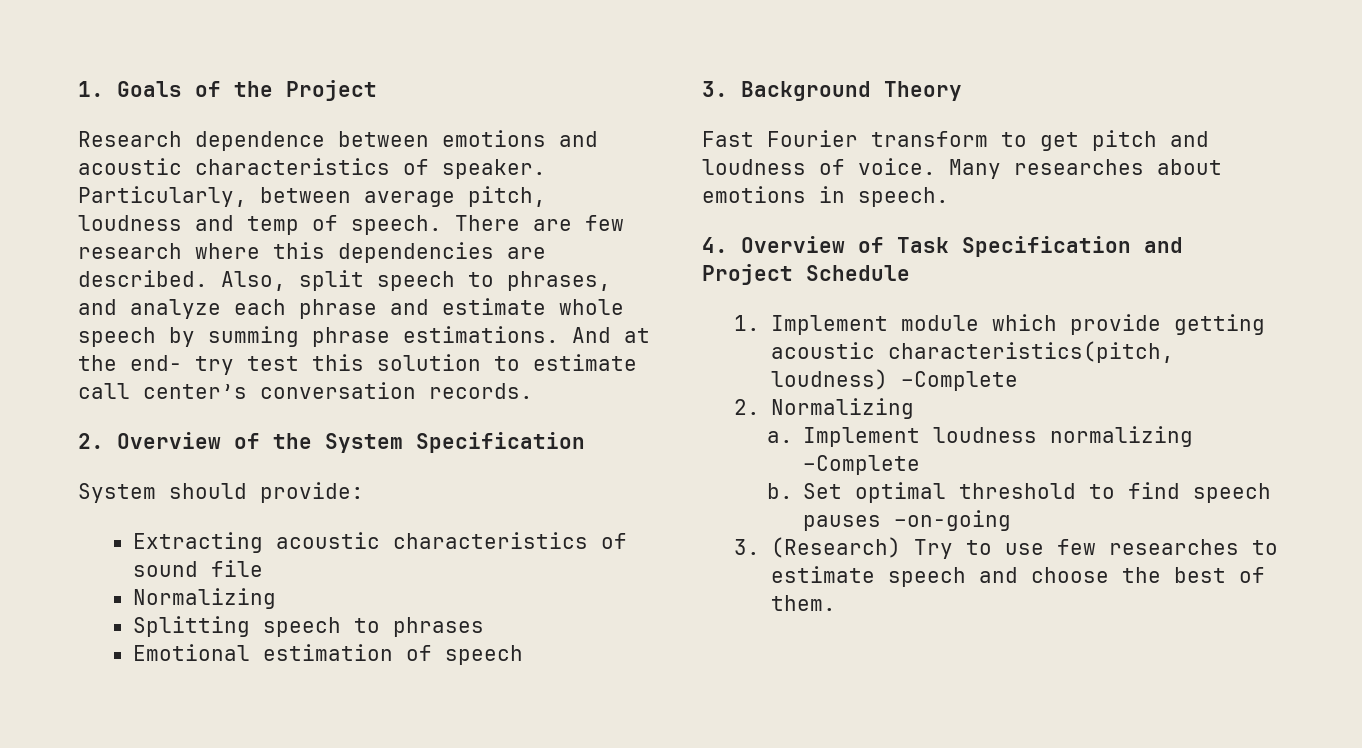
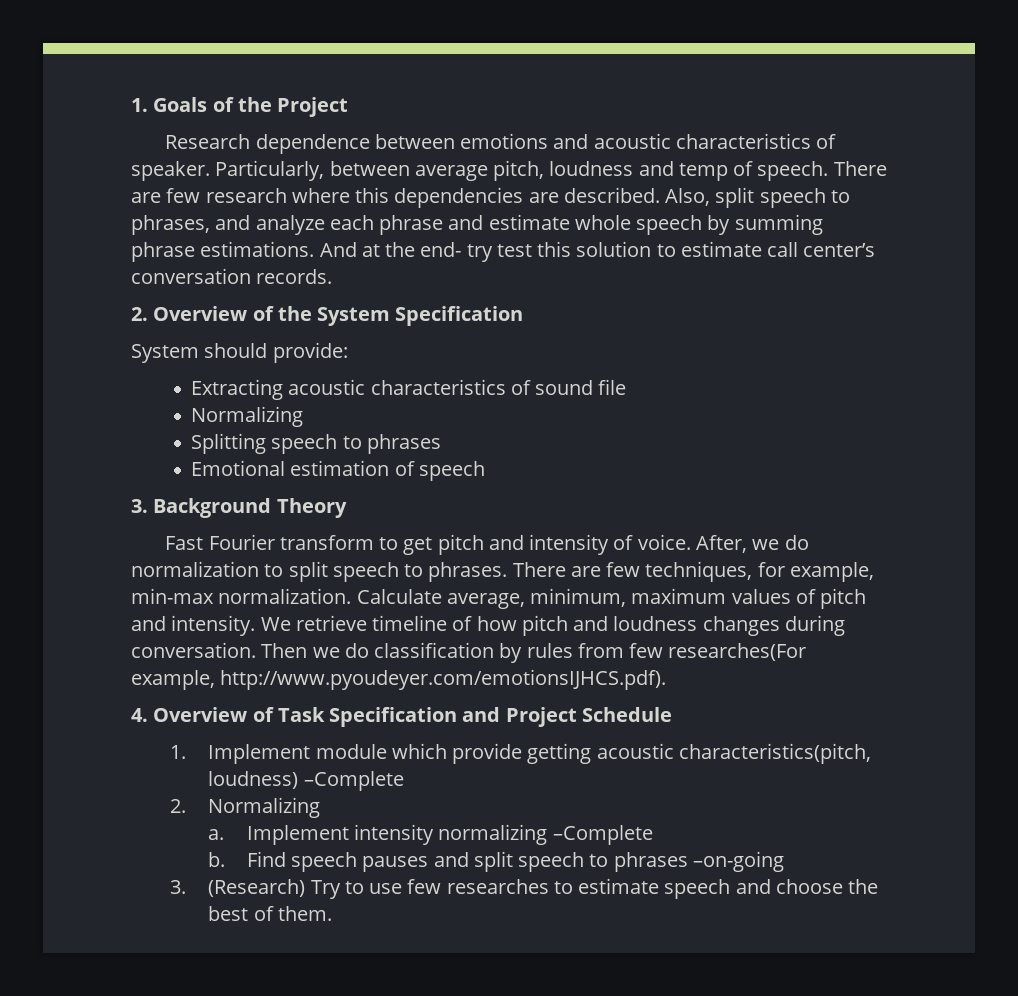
- Fast Fourier transform to get pitch and loudness of voice.
+ Fast Fourier transform to get pitch and intensity of voice.
- Many researches about emotions in speech.
+ After, we do normalization to split speech to phrases. There are few techniques, for example, min-max normalization. Calculate average, minimum, maximum values of pitch and intensity. We retrieve timeline of how pitch and loudness changes during conversation. Then we do classification by rules from few researches(For example, http://www.pyoudeyer.com/emotionsIJHCS.pdf).
- Implement loudness normalizing –Complete
+ Implement intensity normalizing –Complete
- Set optimal threshold to find speech pauses –on-going
+ Find speech pauses and split speech to phrases –on-going

